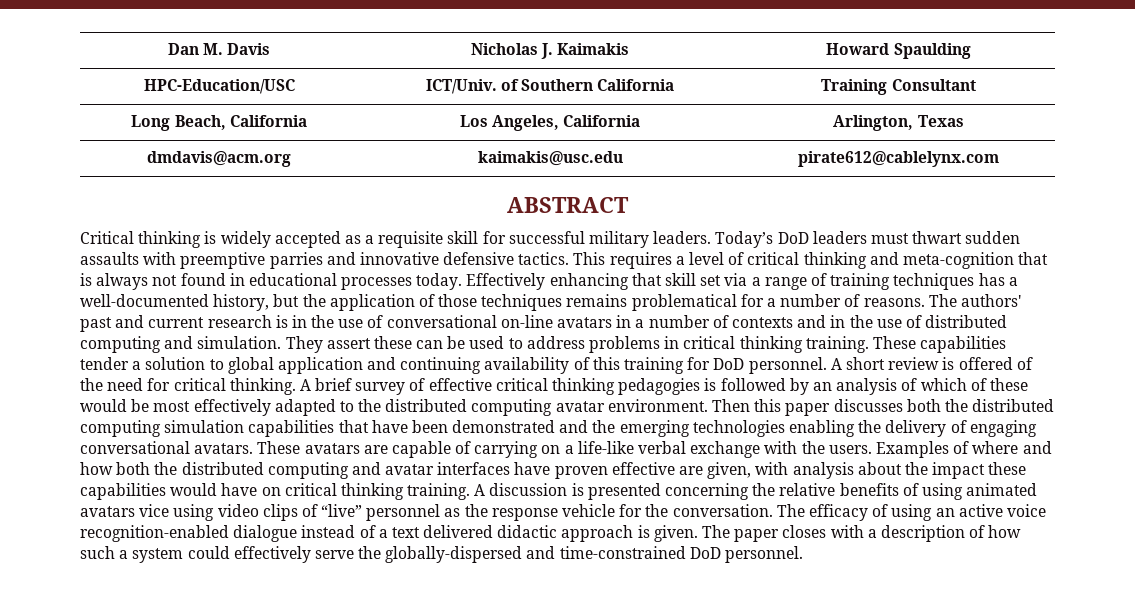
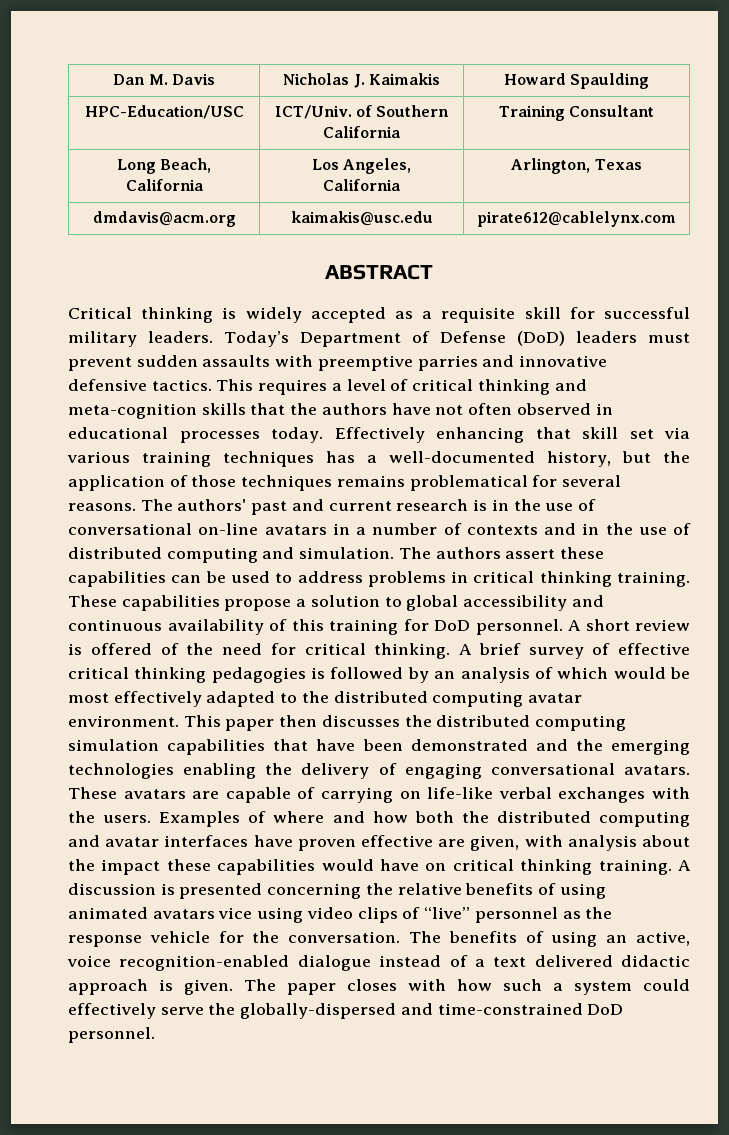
- Today’s DoD leaders must thwart sudden assaults with preemptive parries and innovative defensive tactics.
+ Today’s Department of Defense (DoD) leaders must prevent sudden assaults with preemptive parries and innovative defensive tactics.
- This requires a level of critical thinking and meta-cognition that is always not found in educational processes today.
+ This requires a level of critical thinking and meta-cognition skills that the authors have not often observed in educational processes today.
- Effectively enhancing that skill set via a range of training techniques has a well-documented history, but the application of those techniques remains problematical for a number of reasons.
+ Effectively enhancing that skill set via various training techniques has a well-documented history, but the application of those techniques remains problematical for several reasons.
- They assert these can be used to address problems in critical thinking training.
+ The authors assert these capabilities can be used to address problems in critical thinking training.
- These capabilities tender a solution to global application and continuing availability of this training for DoD personnel.
+ These capabilities propose a solution to global accessibility and continuous availability of this training for DoD personnel.
- A brief survey of effective critical thinking pedagogies is followed by an analysis of which of these would be most effectively adapted to the distributed computing avatar environment.
+ A brief survey of effective critical thinking pedagogies is followed by an analysis of which would be most effectively adapted to the distributed computing avatar environment.
- Then this paper discusses both the distributed computing simulation capabilities that have been demonstrated and the emerging technologies enabling the delivery of engaging conversational avatars.
+ This paper then discusses the distributed computing simulation capabilities that have been demonstrated and the emerging technologies enabling the delivery of engaging conversational avatars.
- These avatars are capable of carrying on a life-like verbal exchange with the users.
+ These avatars are capable of carrying on life-like verbal exchanges with the users.
- The efficacy of using an active voice recognition-enabled dialogue instead of a text delivered didactic approach is given.
+ The benefits of using an active, voice recognition-enabled dialogue instead of a text delivered didactic approach is given.
- The paper closes with a description of how such a system could effectively serve the globally-dispersed and time-constrained DoD personnel.
+ The paper closes with how such a system could effectively serve the globally-dispersed and time-constrained DoD personnel.

